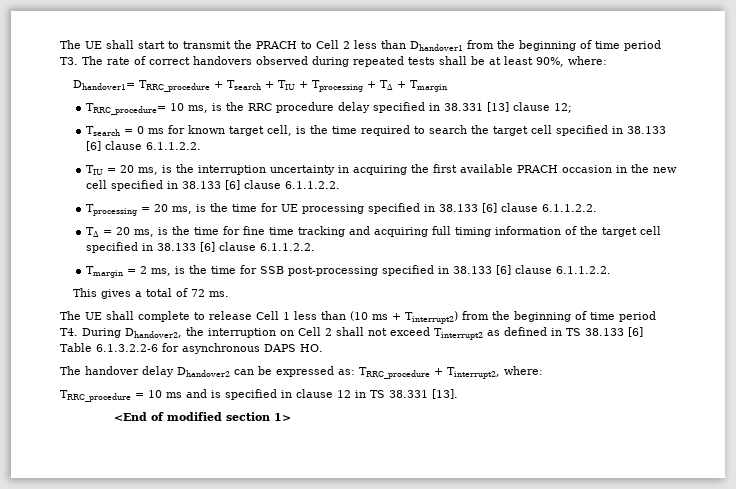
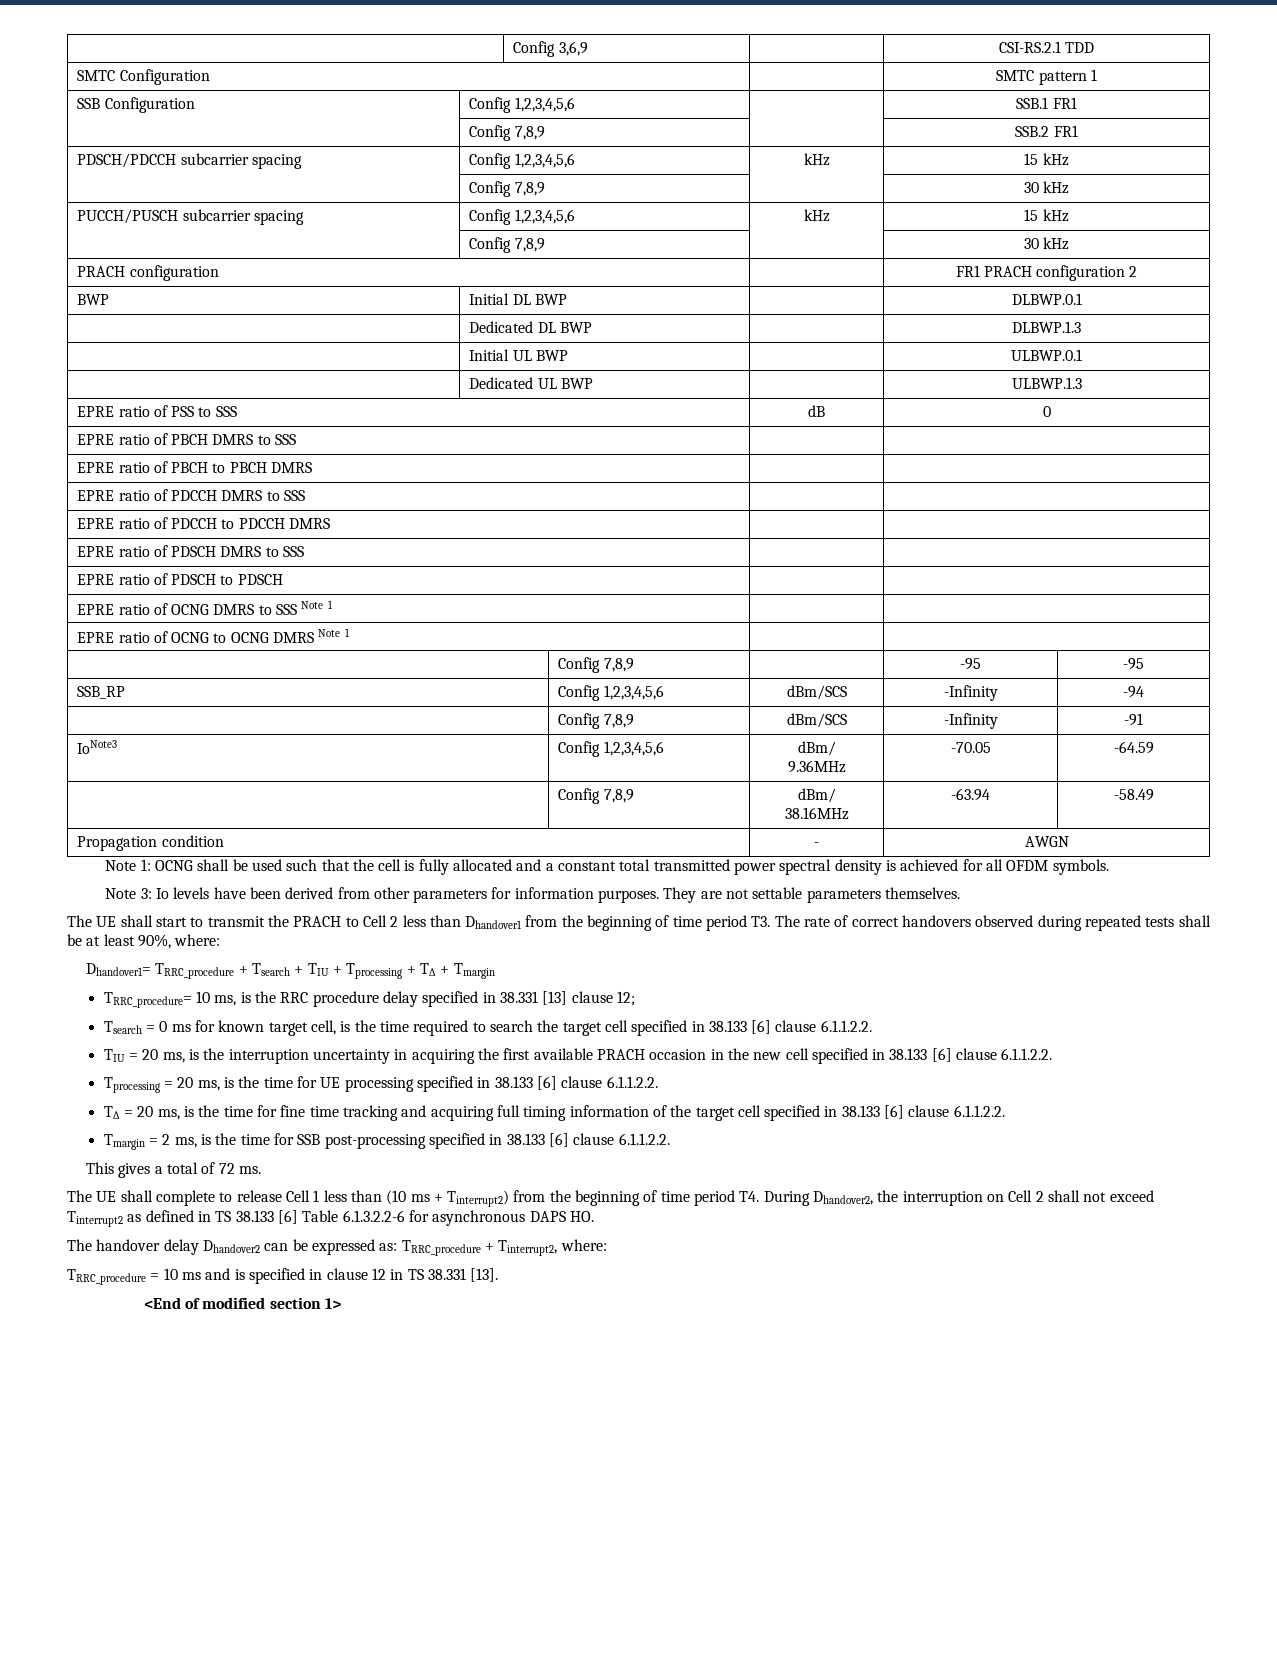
+ | Config 3,6,9 | | CSI-RS.2.1 TDD
+ SMTC Configuration | | SMTC pattern 1
+ SSB Configuration | Config 1,2,3,4,5,6 | | SSB.1 FR1
+ | Config 7,8,9 | | SSB.2 FR1
+ PDSCH/PDCCH subcarrier spacing | Config 1,2,3,4,5,6 | kHz | 15 kHz
+ | Config 7,8,9 | | 30 kHz
+ PUCCH/PUSCH subcarrier spacing | Config 1,2,3,4,5,6 | kHz | 15 kHz
+ | Config 7,8,9 | | 30 kHz
+ PRACH configuration | | FR1 PRACH configuration 2
+ BWP | Initial DL BWP | | DLBWP.0.1
+ | Dedicated DL BWP | | DLBWP.1.3
+ | Initial UL BWP | | ULBWP.0.1
+ | Dedicated UL BWP | | ULBWP.1.3
+ EPRE ratio of PSS to SSS | dB | 0
+ EPRE ratio of PBCH DMRS to SSS | |
+ EPRE ratio of PBCH to PBCH DMRS | |
+ EPRE ratio of PDCCH DMRS to SSS | |
+ EPRE ratio of PDCCH to PDCCH DMRS | |
+ EPRE ratio of PDSCH DMRS to SSS | |
+ EPRE ratio of PDSCH to PDSCH | |
+ EPRE ratio of OCNG DMRS to SSS Note 1 | |
+ EPRE ratio of OCNG to OCNG DMRS Note 1 | |
+ | Config 7,8,9 | | -95 | -95
+ SSB_RP | Config 1,2,3,4,5,6 | dBm/SCS | -Infinity | -94
+ | Config 7,8,9 | dBm/SCS | -Infinity | -91
+ IoNote3 | Config 1,2,3,4,5,6 | dBm/
+ 9.36MHz | -70.05 | -64.59
+ | Config 7,8,9 | dBm/
+ 38.16MHz | -63.94 | -58.49
+ Propagation condition | - | AWGN
+ Note 1: OCNG shall be used such that the cell is fully allocated and a constant total transmitted power spectral density is achieved for all OFDM symbols.
+ Note 3: Io levels have been derived from other parameters for information purposes. They are not settable parameters themselves.

